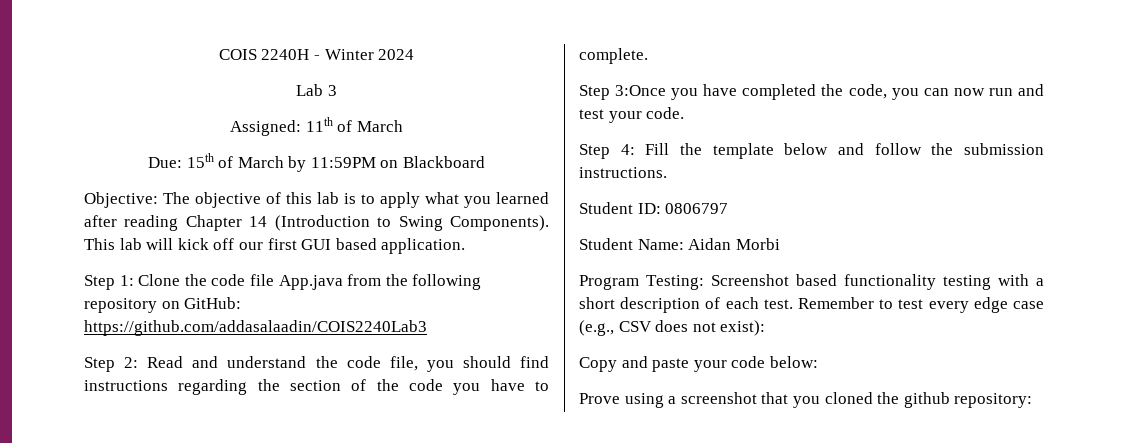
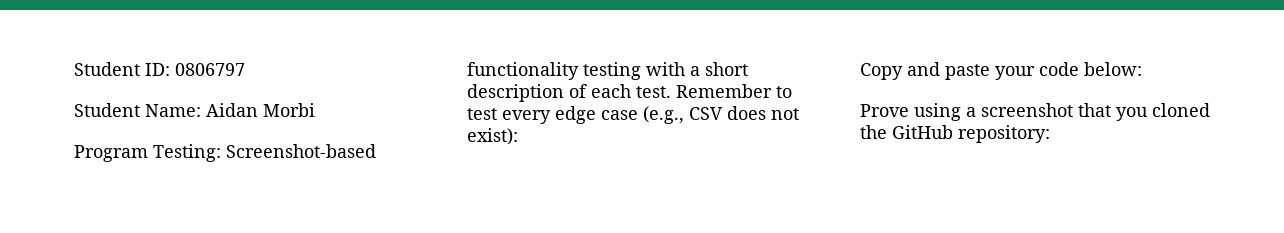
- COIS 2240H - Winter 2024
- Lab 3
- Assigned: 11th of March
- Due: 15th of March by 11:59PM on Blackboard
- Objective: The objective of this lab is to apply what you learned after reading Chapter 14 (Introduction to Swing Components). This lab will kick off our first GUI based application.
- Step 1: Clone the code file App.java from the following repository on GitHub: https://github.com/addasalaadin/COIS2240Lab3
- Step 2: Read and understand the code file, you should find instructions regarding the section of the code you have to complete.
- Step 3:Once you have completed the code, you can now run and test your code.
- Step 4: Fill the template below and follow the submission instructions.
- Program Testing: Screenshot based functionality testing with a short description of each test.
+ Program Testing: Screenshot-based functionality testing with a short description of each test.
- Prove using a screenshot that you cloned the github repository:
+ Prove using a screenshot that you cloned the GitHub repository:

